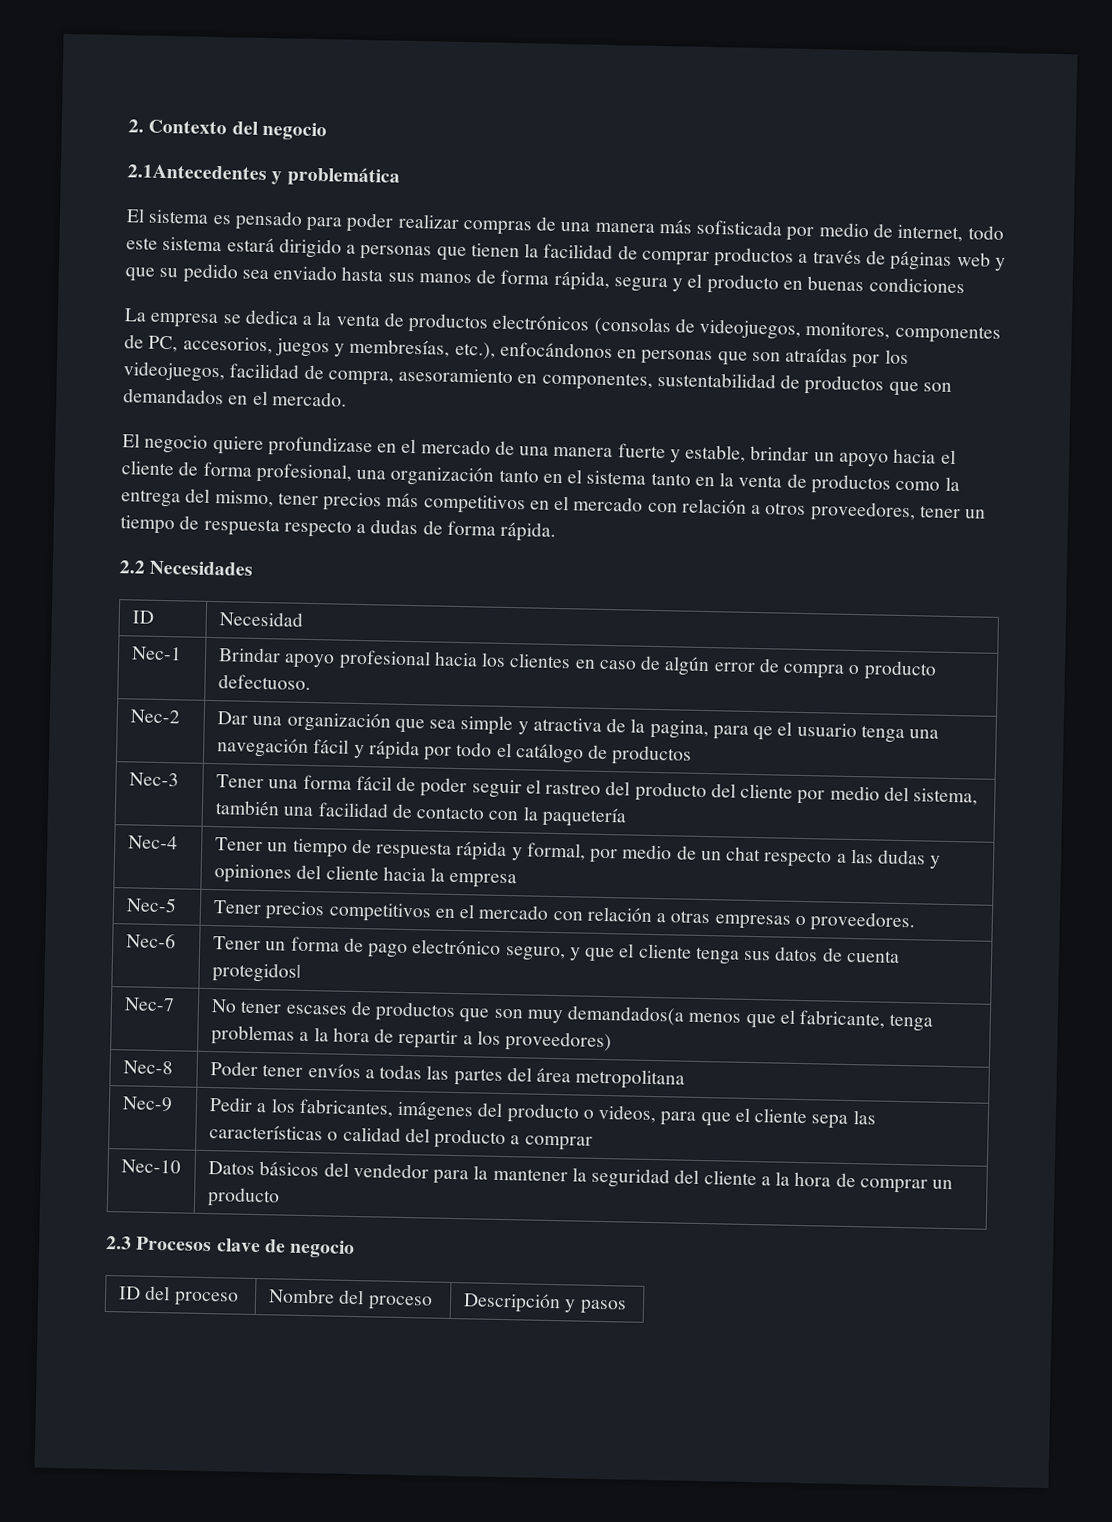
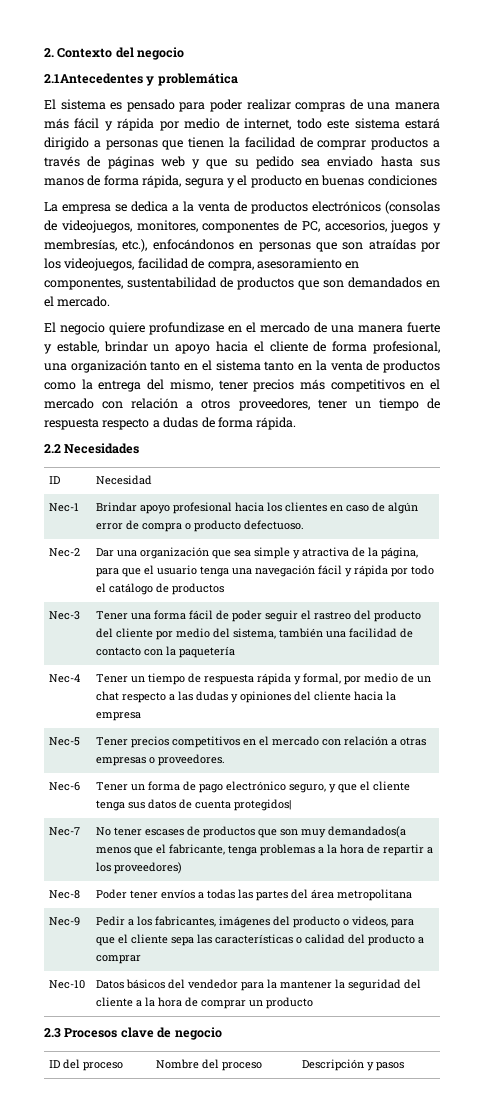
- El sistema es pensado para poder realizar compras de una manera más sofisticada por medio de internet, todo este sistema estará dirigido a personas que tienen la facilidad de comprar productos a través de páginas web y que su pedido sea enviado hasta sus manos de forma rápida, segura y el producto en buenas condiciones
+ El sistema es pensado para poder realizar compras de una manera más fácil y rápida por medio de internet, todo este sistema estará dirigido a personas que tienen la facilidad de comprar productos a través de páginas web y que su pedido sea enviado hasta sus manos de forma rápida, segura y el producto en buenas condiciones
- Nec-2 | Dar una organización que sea simple y atractiva de la pagina, para qe el usuario tenga una navegación fácil y rápida por todo el catálogo de productos
+ Nec-2 | Dar una organización que sea simple y atractiva de la página, para que el usuario tenga una navegación fácil y rápida por todo el catálogo de productos

